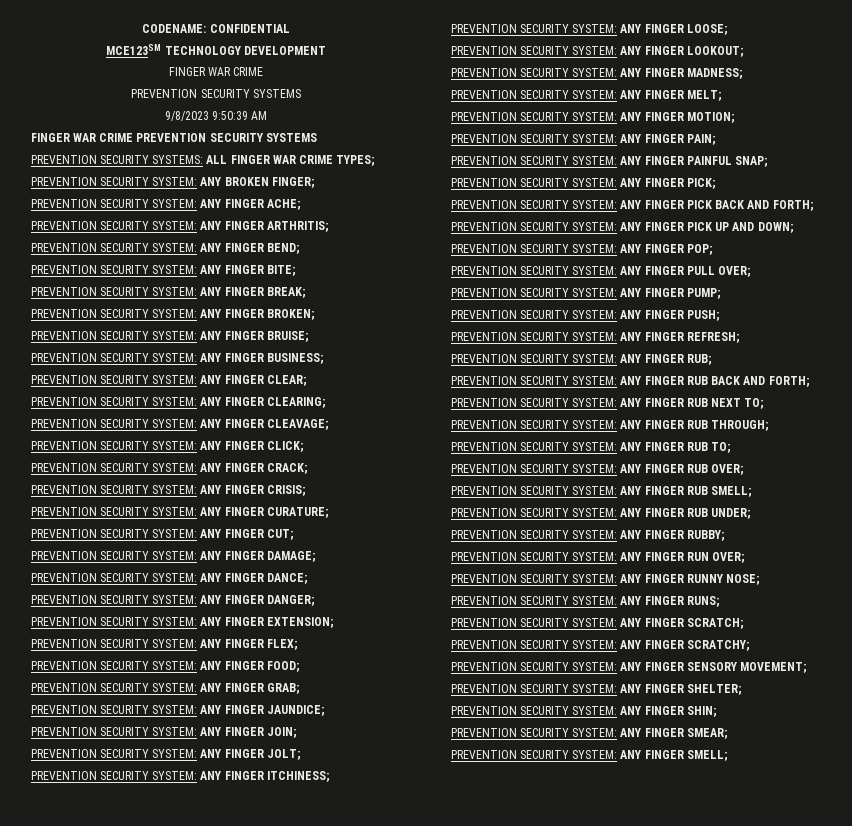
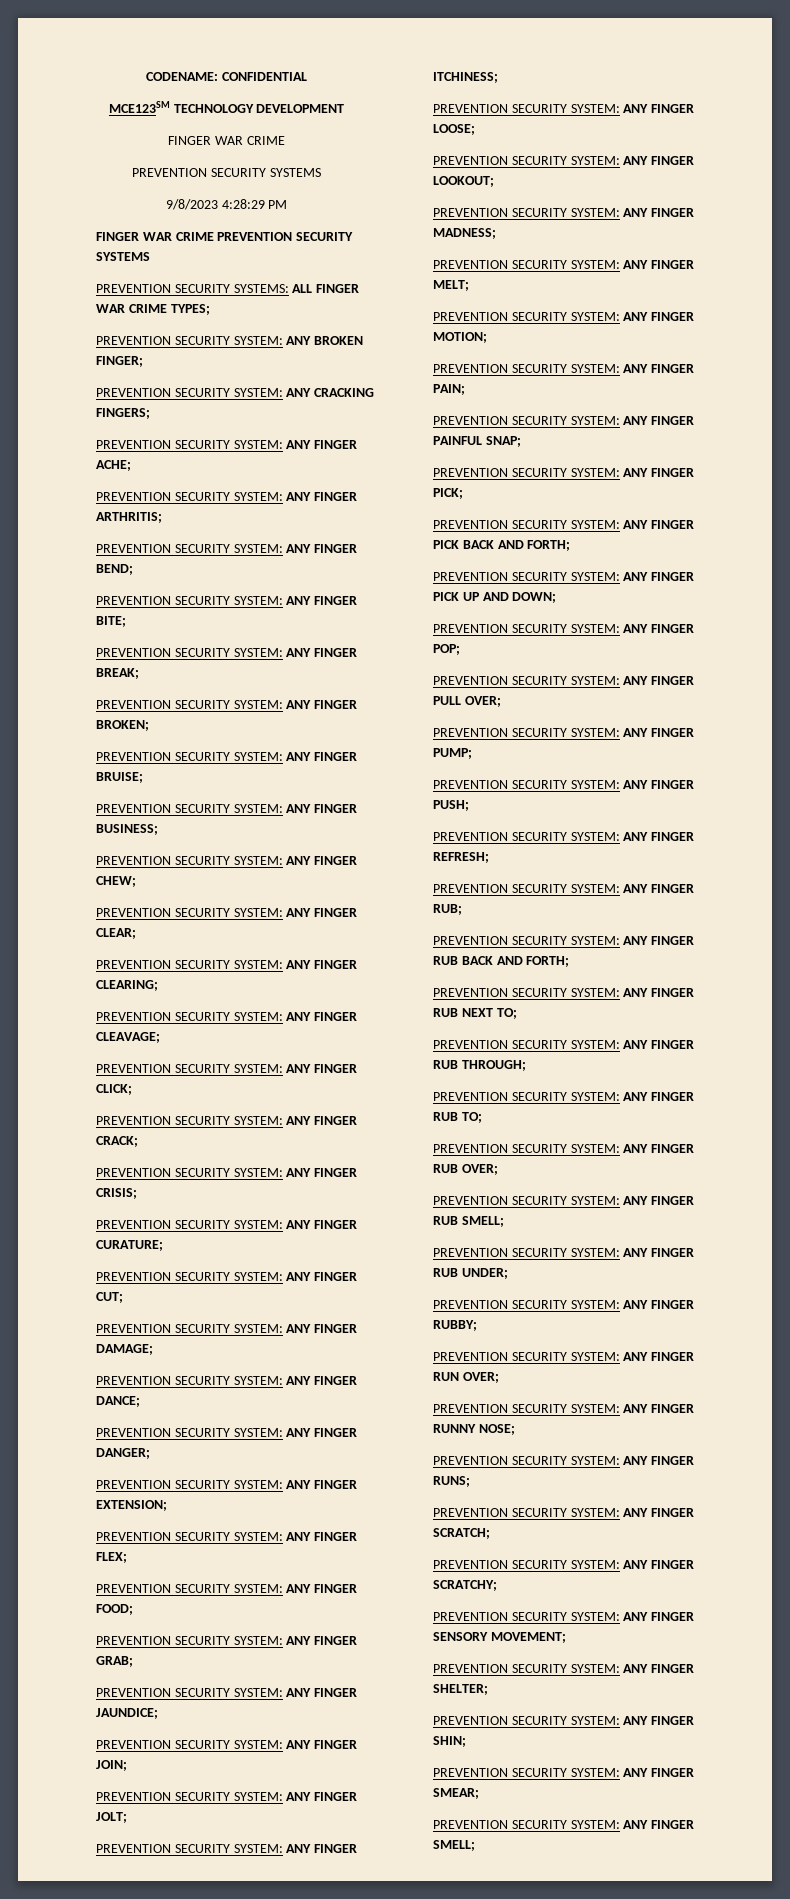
- 9/8/2023 9:50:39 AM
+ 9/8/2023 4:28:29 PM
+ PREVENTION SECURITY SYSTEM: ANY CRACKING FINGERS;
+ PREVENTION SECURITY SYSTEM: ANY FINGER CHEW;

